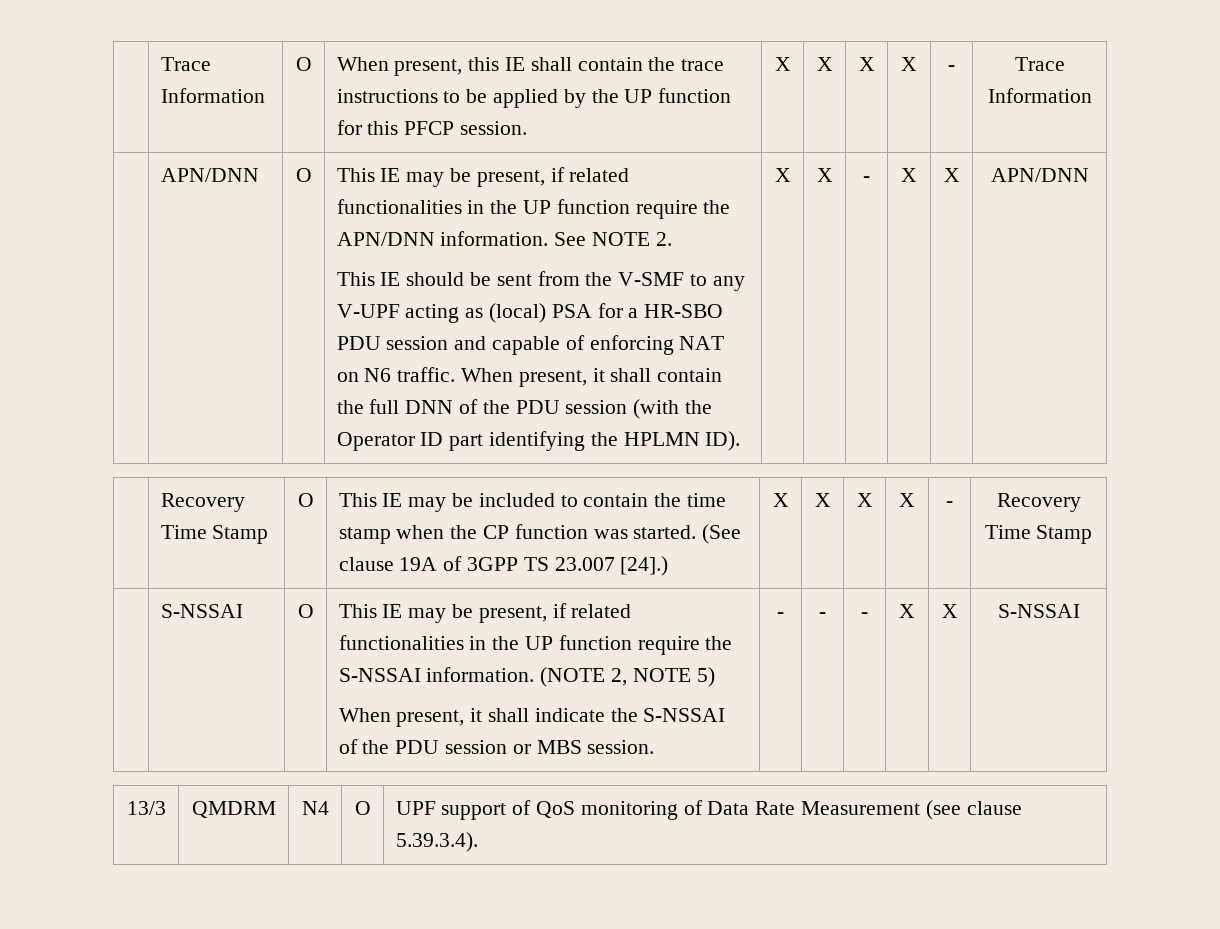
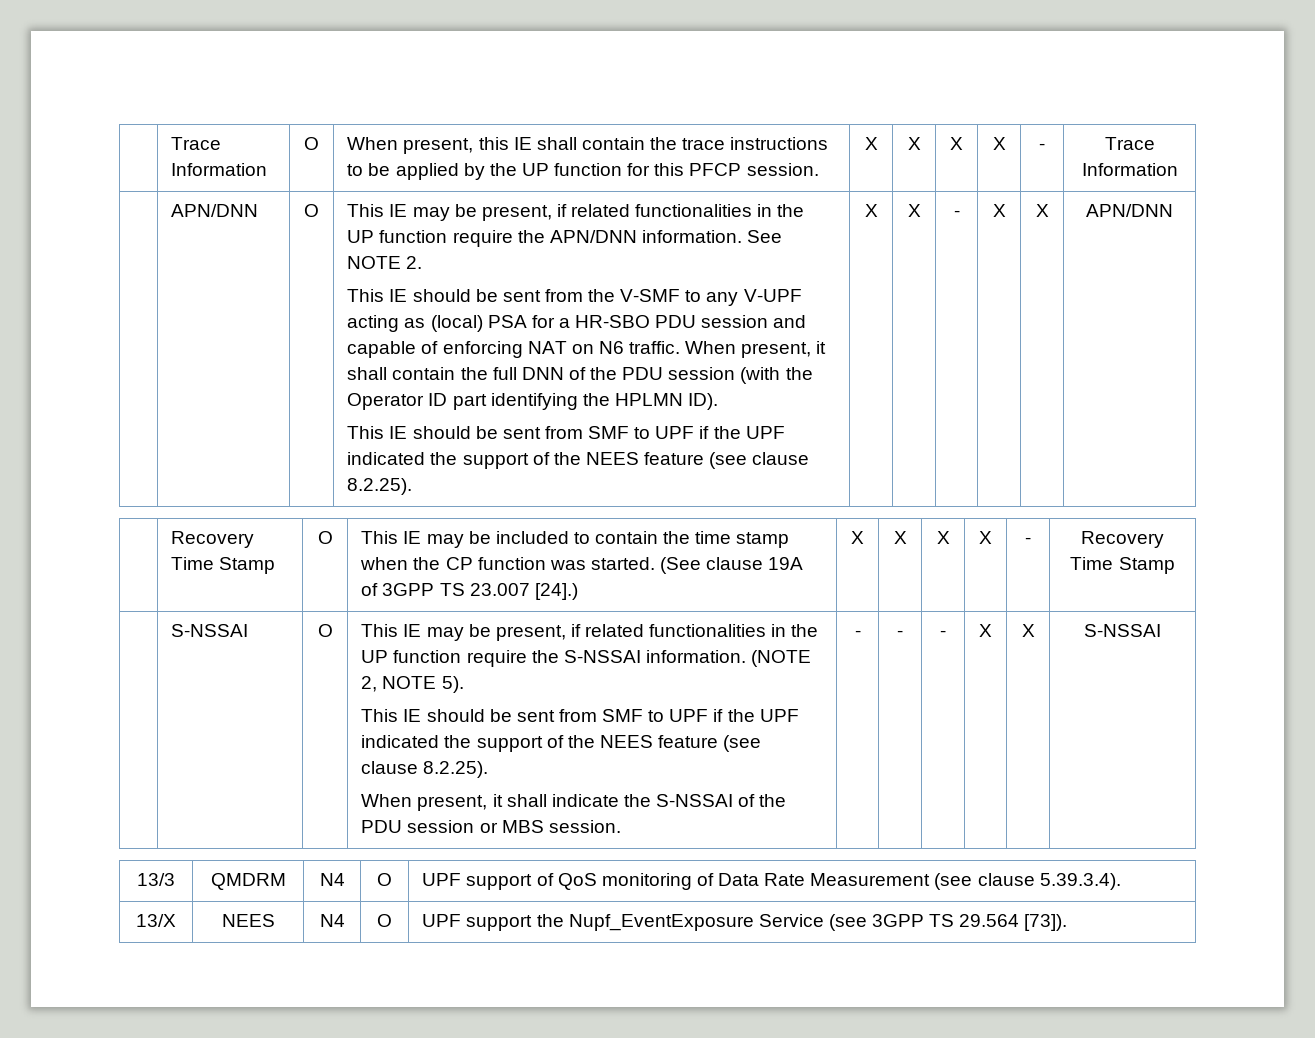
  When present, it shall contain the full DNN of the PDU session (with the Operator ID part identifying the HPLMN ID).
+ This IE should be sent from SMF to UPF if the UPF indicated the support of the NEES feature (see clause 8.2.25).
- (NOTE 2, NOTE 5)
+ (NOTE 2, NOTE 5).
+ This IE should be sent from SMF to UPF if the UPF indicated the support of the NEES feature (see clause 8.2.25).
+ 13/X | NEES | N4 | O | UPF support the Nupf_EventExposure Service (see 3GPP TS 29.564 [73]).

